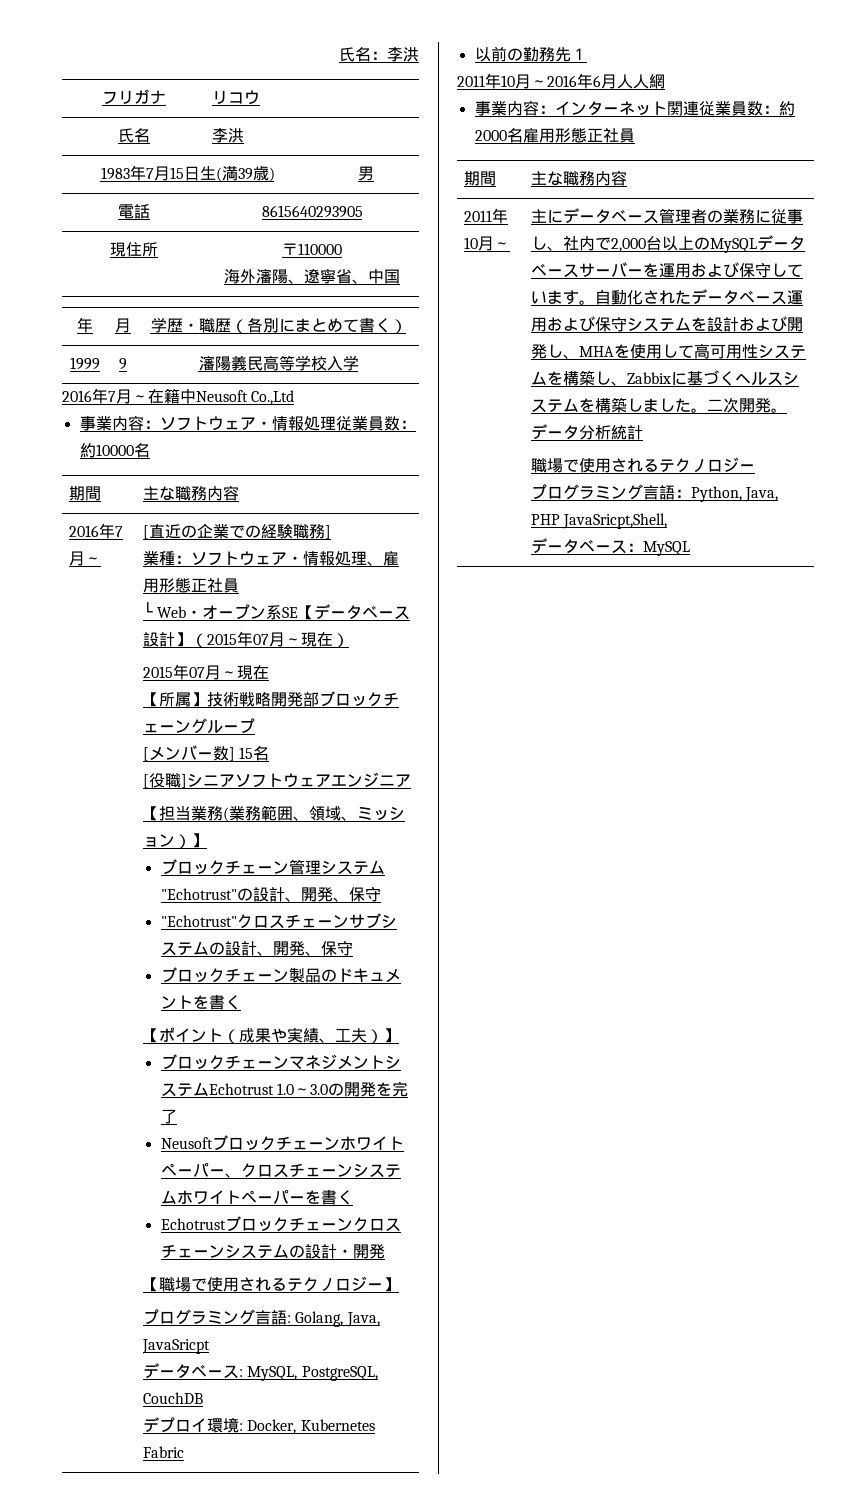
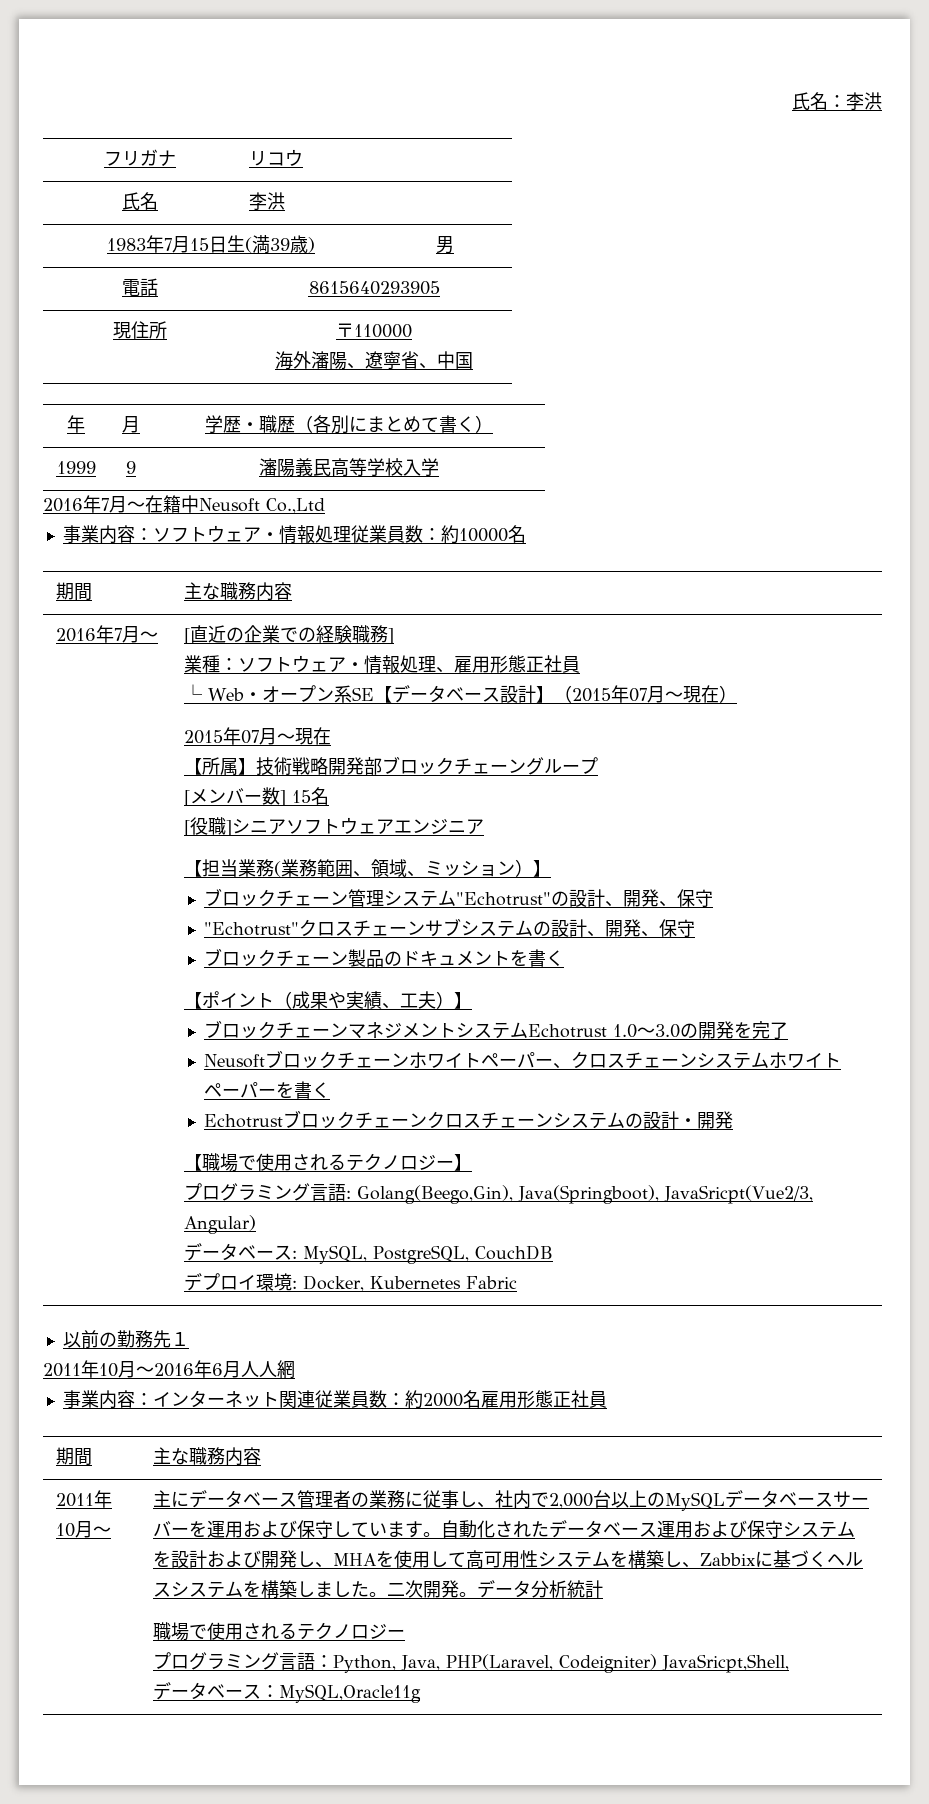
- プログラミング言語: Golang, Java, JavaSricpt
+ プログラミング言語: Golang(Beego,Gin), Java(Springboot), JavaSricpt(Vue2/3, Angular)
- プログラミング言語：Python, Java, PHP JavaSricpt,Shell,
+ プログラミング言語：Python, Java, PHP(Laravel, Codeigniter) JavaSricpt,Shell,
- データベース：MySQL
+ データベース：MySQL,Oracle11g

